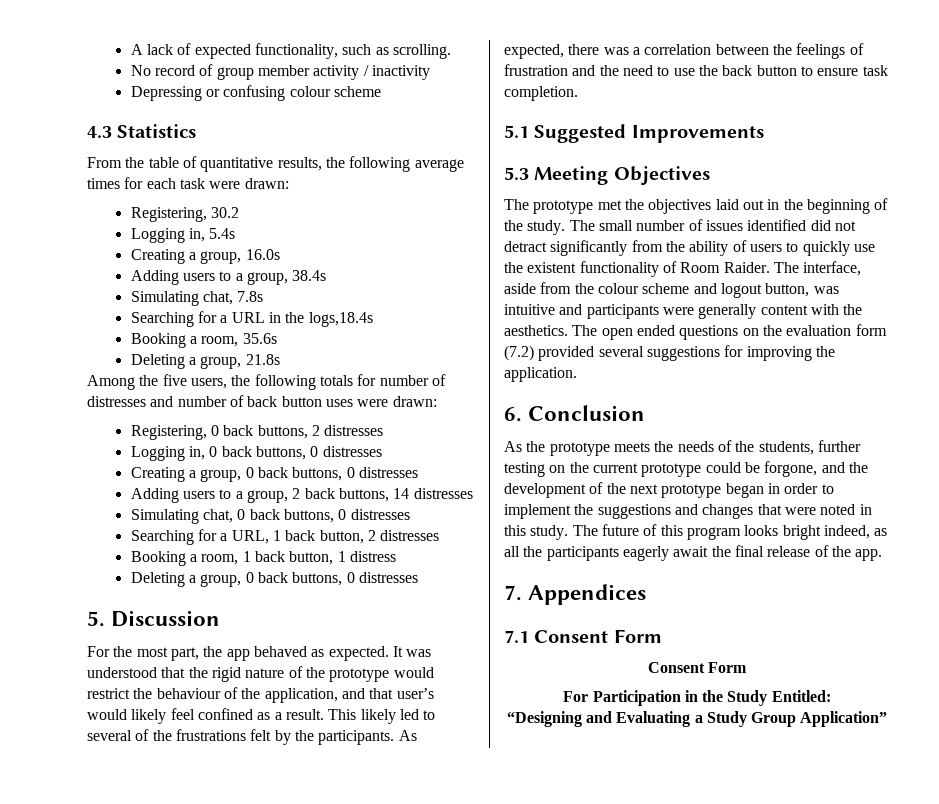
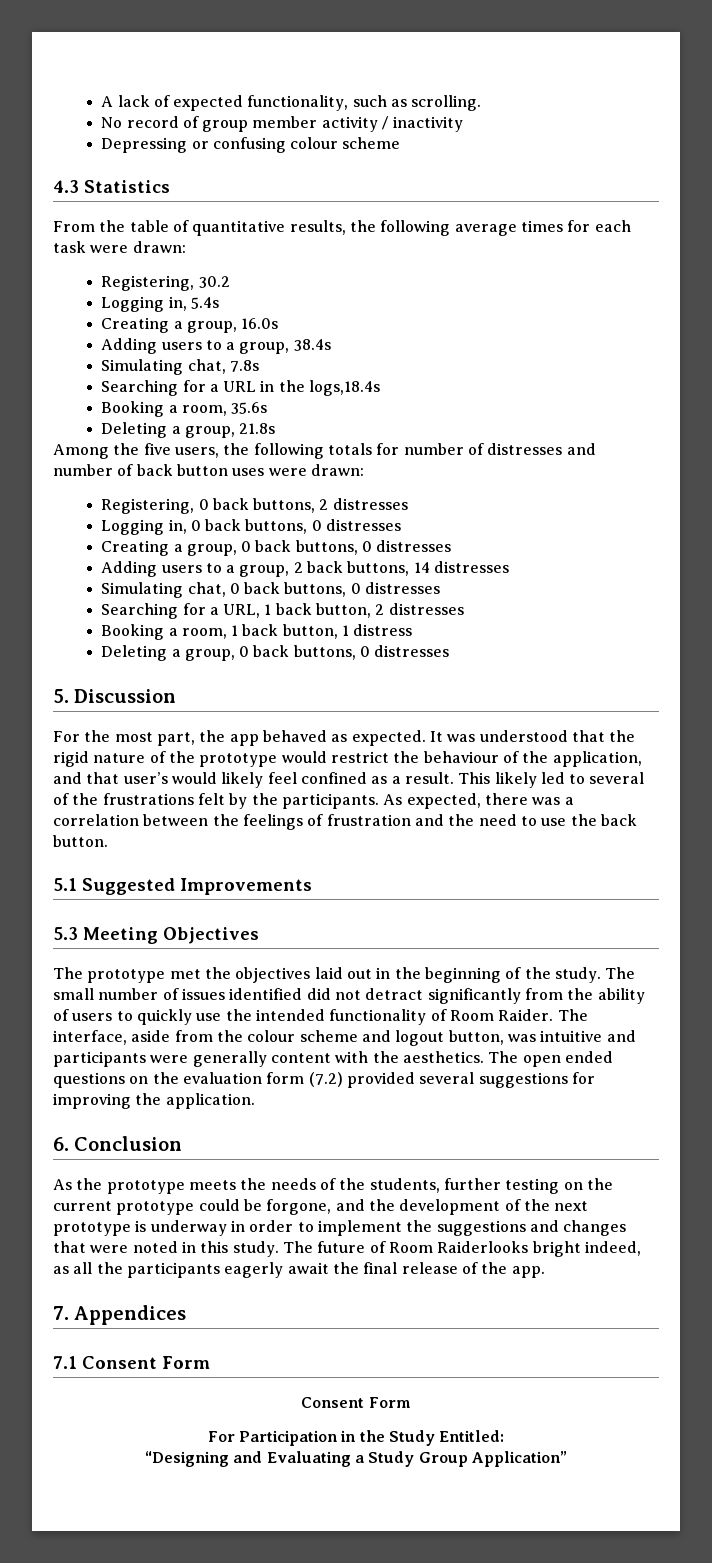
- As expected, there was a correlation between the feelings of frustration and the need to use the back button to ensure task completion.
+ As expected, there was a correlation between the feelings of frustration and the need to use the back button.
- The small number of issues identified did not detract significantly from the ability of users to quickly use the existent functionality of Room Raider.
+ The small number of issues identified did not detract significantly from the ability of users to quickly use the intended functionality of Room Raider.
- As the prototype meets the needs of the students, further testing on the current prototype could be forgone, and the development of the next prototype began in order to implement the suggestions and changes that were noted in this study.
+ As the prototype meets the needs of the students, further testing on the current prototype could be forgone, and the development of the next prototype is underway in order to implement the suggestions and changes that were noted in this study.
- The future of this program looks bright indeed, as all the participants eagerly await the final release of the app.
+ The future of Room Raiderlooks bright indeed, as all the participants eagerly await the final release of the app.

